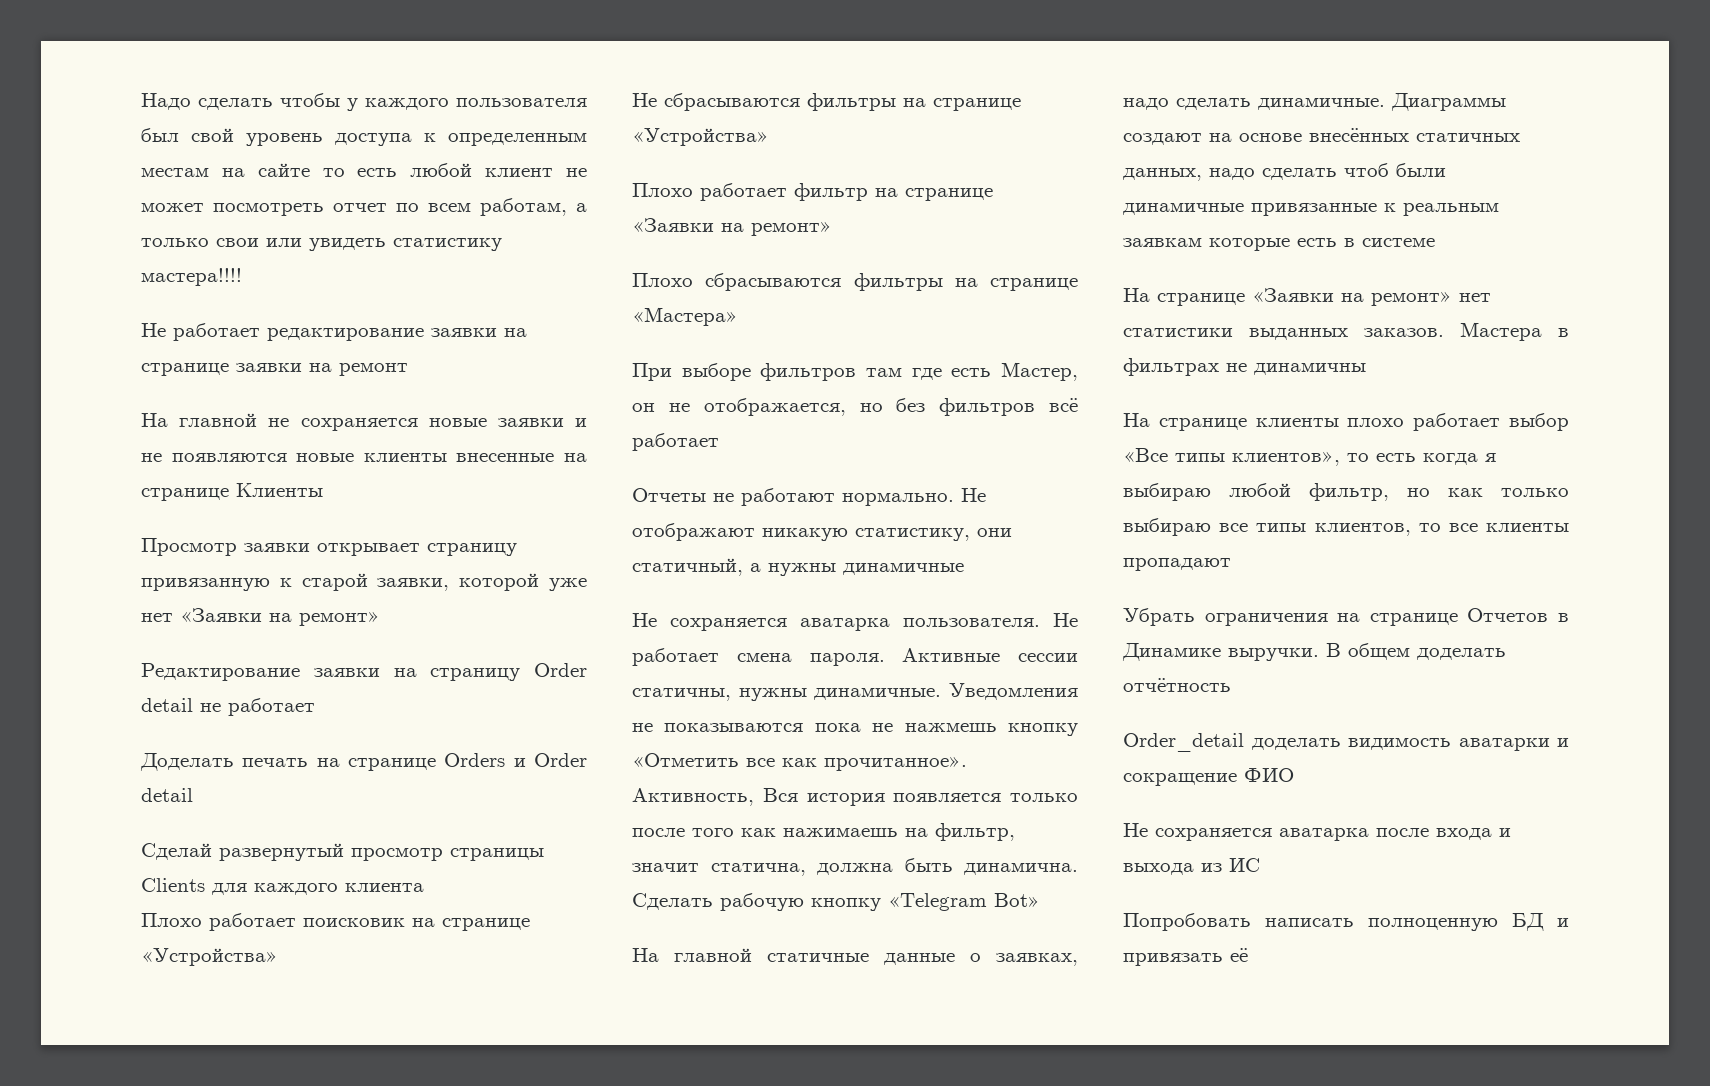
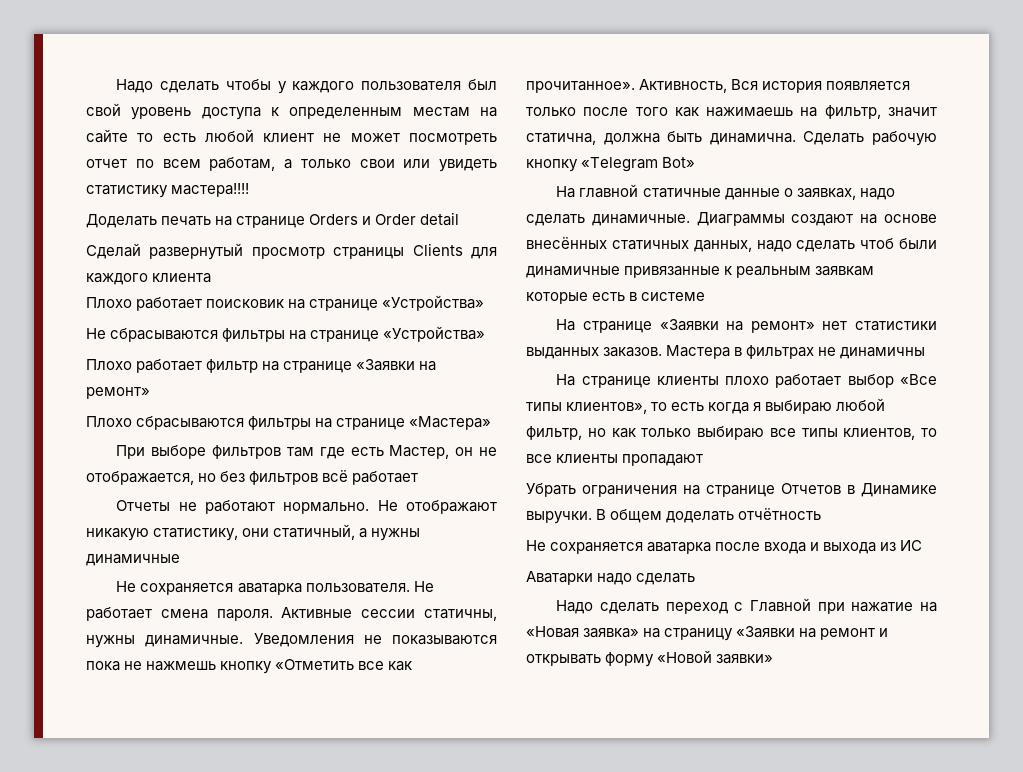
- Не работает редактирование заявки на странице заявки на ремонт
- На главной не сохраняется новые заявки и не появляются новые клиенты внесенные на странице Клиенты
- Просмотр заявки открывает страницу привязанную к старой заявки, которой уже нет «Заявки на ремонт»
- Редактирование заявки на страницу Order detail не работает
- Order_detail доделать видимость аватарки и сокращение ФИО
- Попробовать написать полноценную БД и привязать её
+ Аватарки надо сделать
+ Надо сделать переход с Главной при нажатие на «Новая заявка» на страницу «Заявки на ремонт и открывать форму «Новой заявки»

